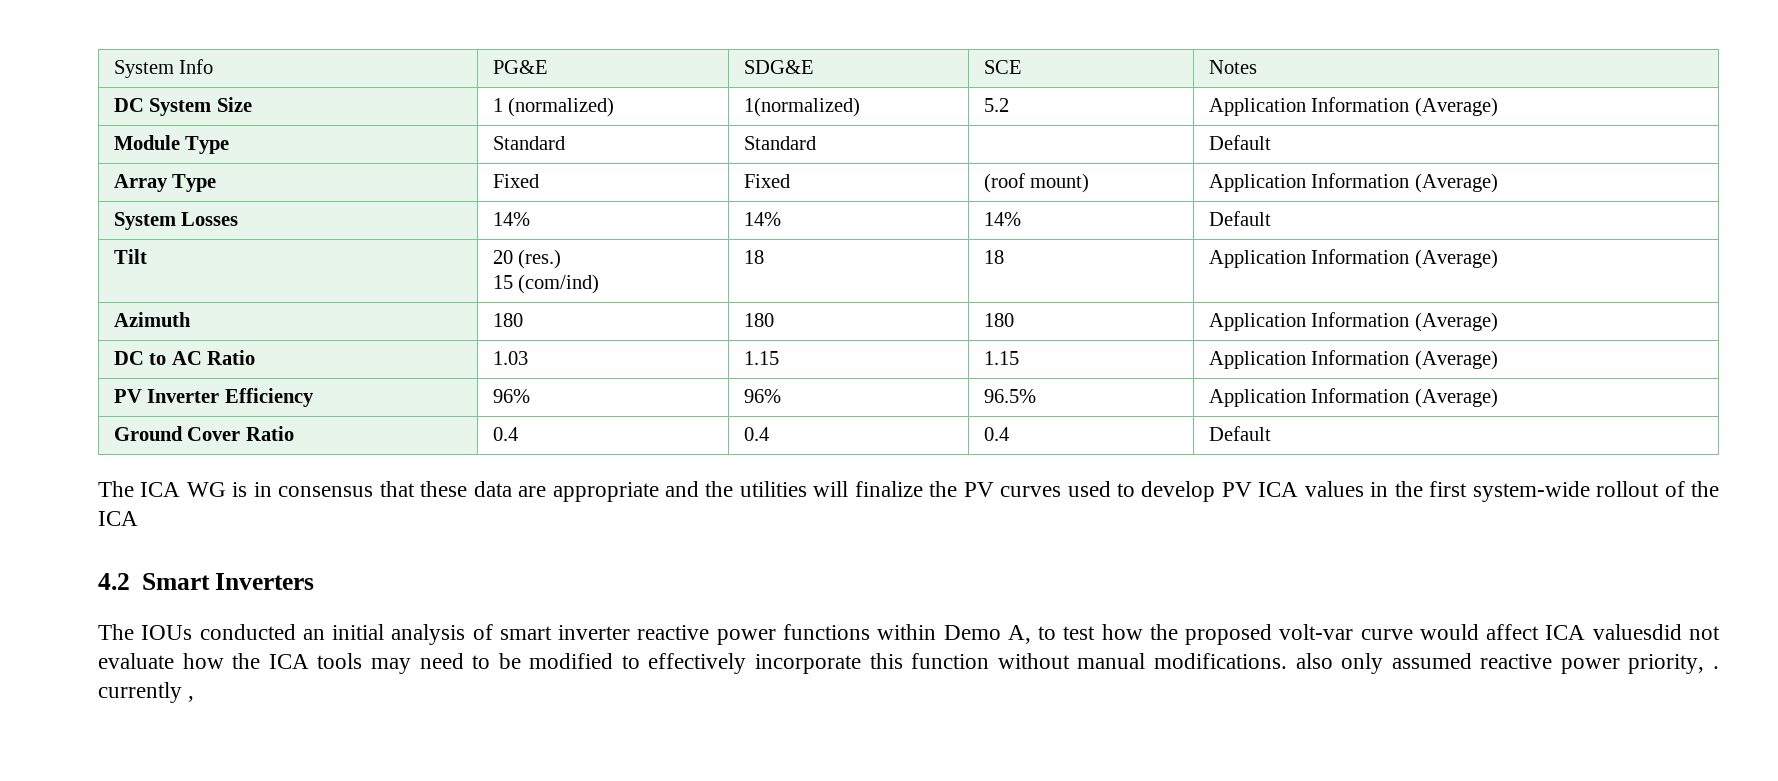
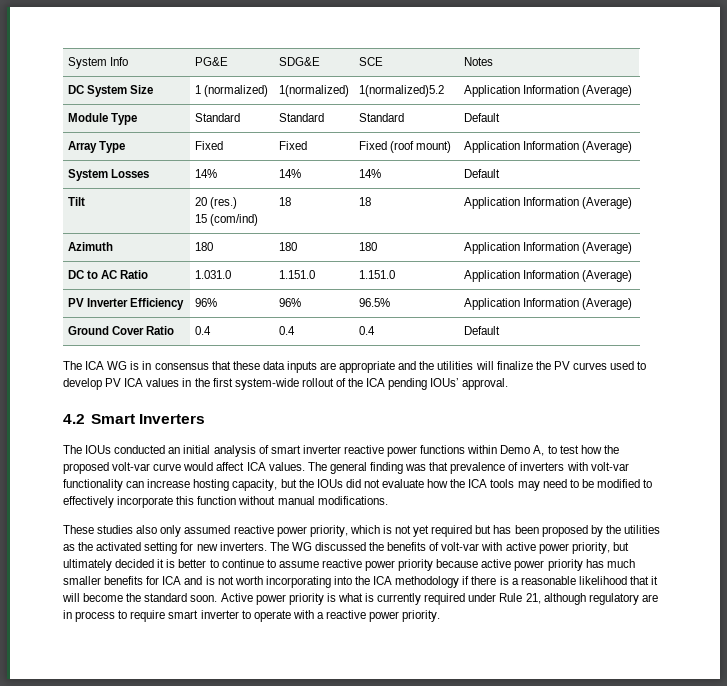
- DC System Size | 1 (normalized) | 1(normalized) | 5.2 | Application Information (Average)
+ DC System Size | 1 (normalized) | 1(normalized) | 1(normalized)5.2 | Application Information (Average)
- Module Type | Standard | Standard | | Default
+ Module Type | Standard | Standard | Standard | Default
- Array Type | Fixed | Fixed | (roof mount) | Application Information (Average)
+ Array Type | Fixed | Fixed | Fixed (roof mount) | Application Information (Average)
- DC to AC Ratio | 1.03 | 1.15 | 1.15 | Application Information (Average)
+ DC to AC Ratio | 1.031.0 | 1.151.0 | 1.151.0 | Application Information (Average)
- The ICA WG is in consensus that these data are appropriate and the utilities will finalize the PV curves used to develop PV ICA values in the first system-wide rollout of the ICA
+ The ICA WG is in consensus that these data inputs are appropriate and the utilities will finalize the PV curves used to develop PV ICA values in the first system-wide rollout of the ICA pending IOUs’ approval.
- The IOUs conducted an initial analysis of smart inverter reactive power functions within Demo A, to test how the proposed volt-var curve would affect ICA valuesdid not evaluate how the ICA tools may need to be modified to effectively incorporate this function without manual modifications. also only assumed reactive power priority, . currently ,
+ The IOUs conducted an initial analysis of smart inverter reactive power functions within Demo A, to test how the proposed volt-var curve would affect ICA values. The general finding was that prevalence of inverters with volt-var functionality can increase hosting capacity, but the IOUs did not evaluate how the ICA tools may need to be modified to effectively incorporate this function without manual modifications.
+ These studies also only assumed reactive power priority, which is not yet required but has been proposed by the utilities as the activated setting for new inverters. The WG discussed the benefits of volt-var with active power priority, but ultimately decided it is better to continue to assume reactive power priority because active power priority has much smaller benefits for ICA and is not worth incorporating into the ICA methodology if there is a reasonable likelihood that it will become the standard soon. Active power priority is what is currently required under Rule 21, although regulatory are in process to require smart inverter to operate with a reactive power priority.

